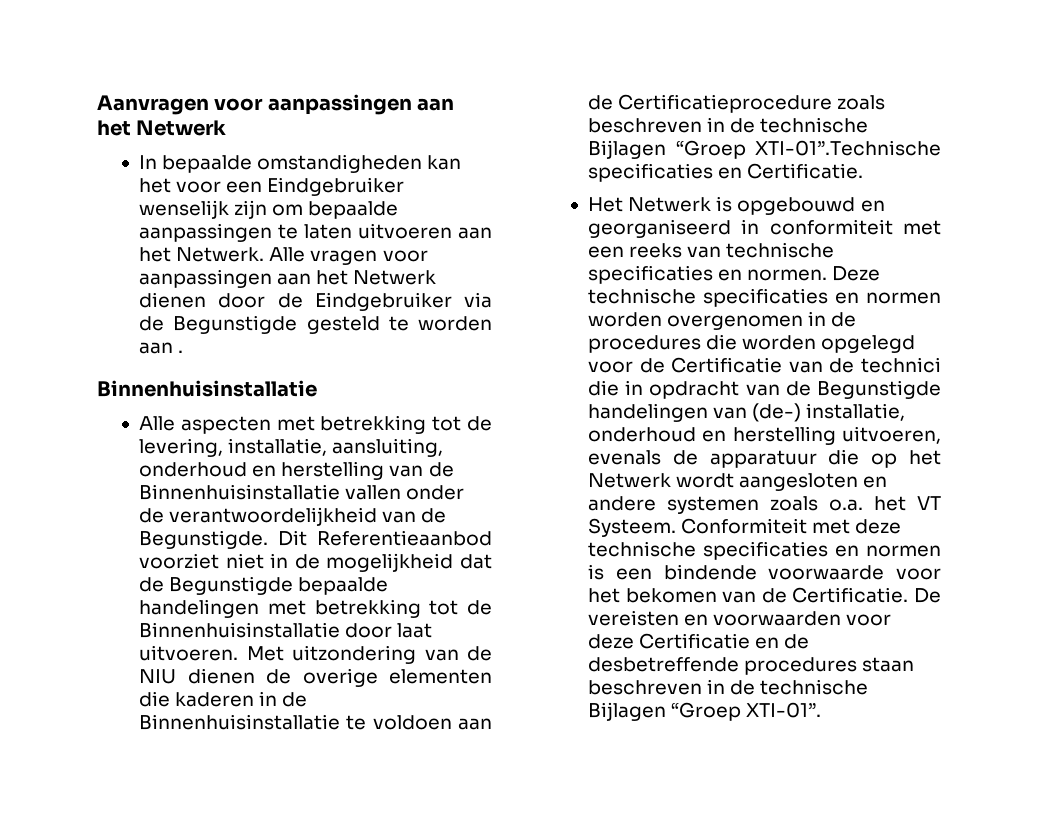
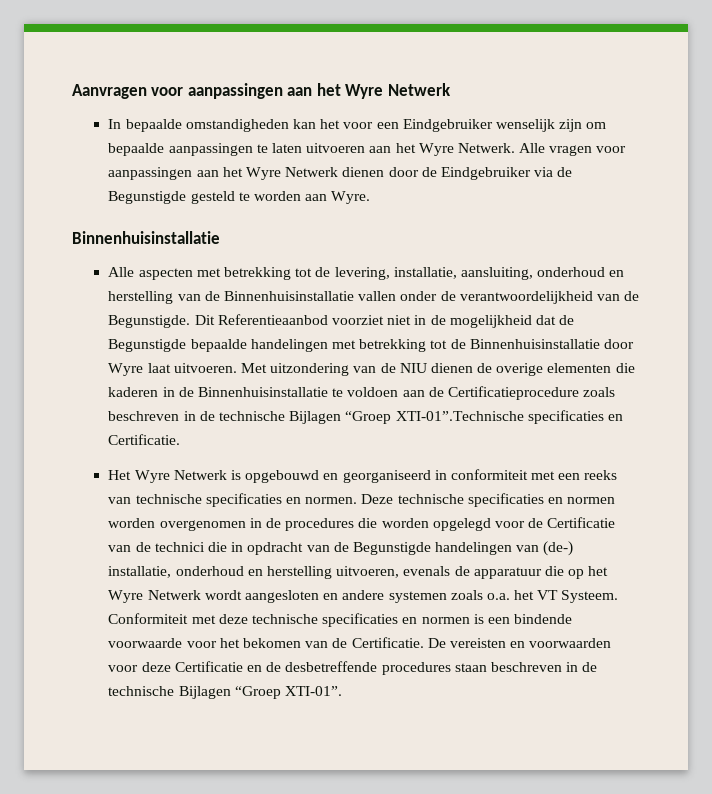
- Aanvragen voor aanpassingen aan het Netwerk
+ Aanvragen voor aanpassingen aan het Wyre Netwerk
- In bepaalde omstandigheden kan het voor een Eindgebruiker wenselijk zijn om bepaalde aanpassingen te laten uitvoeren aan het Netwerk.
+ In bepaalde omstandigheden kan het voor een Eindgebruiker wenselijk zijn om bepaalde aanpassingen te laten uitvoeren aan het Wyre Netwerk.
- Alle vragen voor aanpassingen aan het Netwerk dienen door de Eindgebruiker via de Begunstigde gesteld te worden aan .
+ Alle vragen voor aanpassingen aan het Wyre Netwerk dienen door de Eindgebruiker via de Begunstigde gesteld te worden aan Wyre.
- Dit Referentieaanbod voorziet niet in de mogelijkheid dat de Begunstigde bepaalde handelingen met betrekking tot de Binnenhuisinstallatie door laat uitvoeren.
+ Dit Referentieaanbod voorziet niet in de mogelijkheid dat de Begunstigde bepaalde handelingen met betrekking tot de Binnenhuisinstallatie door Wyre laat uitvoeren.
- Het Netwerk is opgebouwd en georganiseerd in conformiteit met een reeks van technische specificaties en normen.
+ Het Wyre Netwerk is opgebouwd en georganiseerd in conformiteit met een reeks van technische specificaties en normen.
- Deze technische specificaties en normen worden overgenomen in de procedures die worden opgelegd voor de Certificatie van de technici die in opdracht van de Begunstigde handelingen van (de-) installatie, onderhoud en herstelling uitvoeren, evenals de apparatuur die op het Netwerk wordt aangesloten en andere systemen zoals o.a. het VT Systeem.
+ Deze technische specificaties en normen worden overgenomen in de procedures die worden opgelegd voor de Certificatie van de technici die in opdracht van de Begunstigde handelingen van (de-) installatie, onderhoud en herstelling uitvoeren, evenals de apparatuur die op het Wyre Netwerk wordt aangesloten en andere systemen zoals o.a. het VT Systeem.

